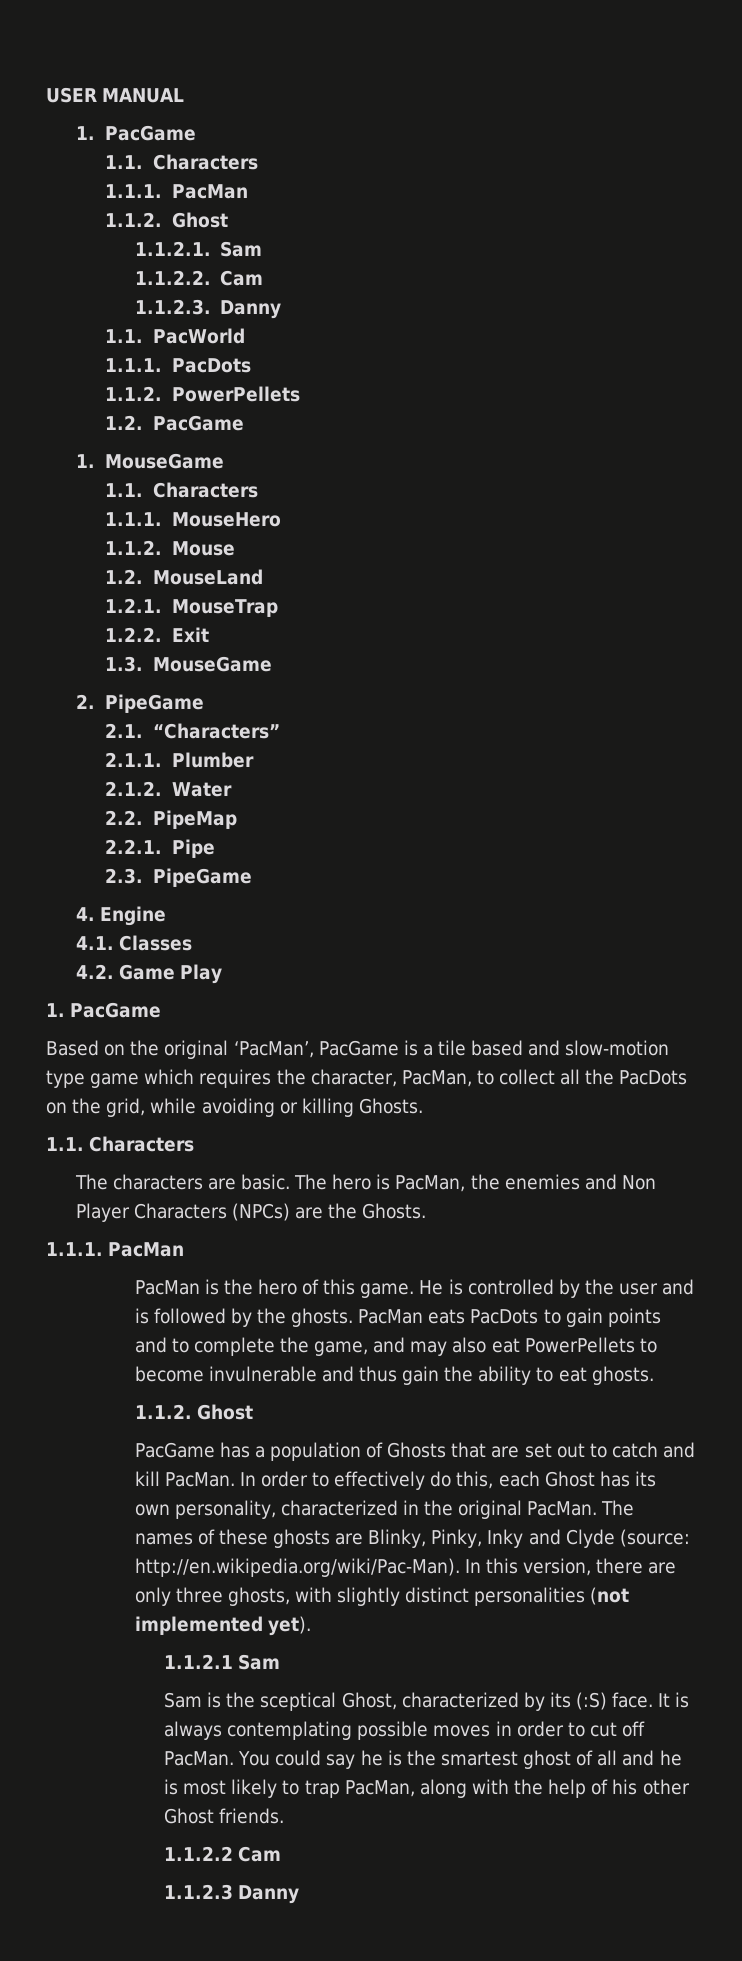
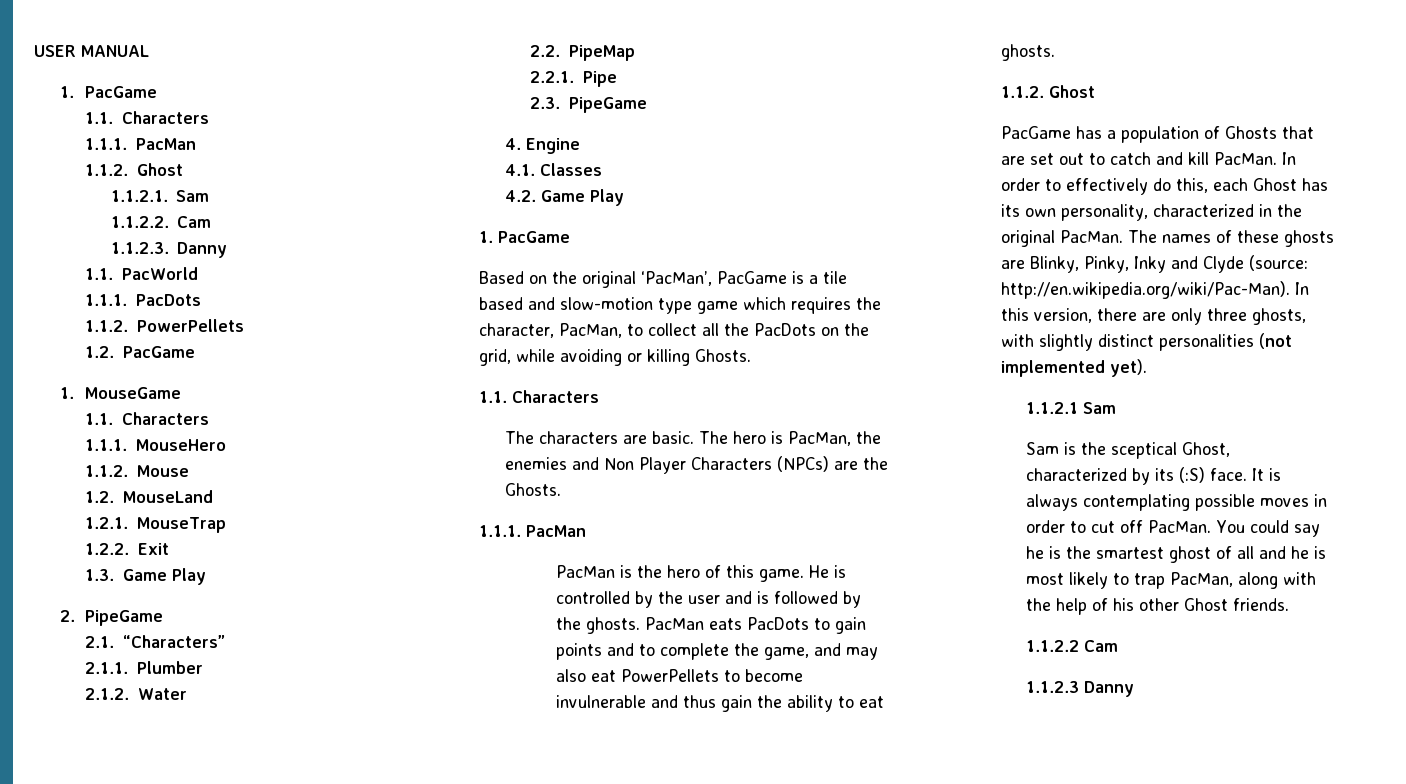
- 1.3. MouseGame
+ 1.3. Game Play

